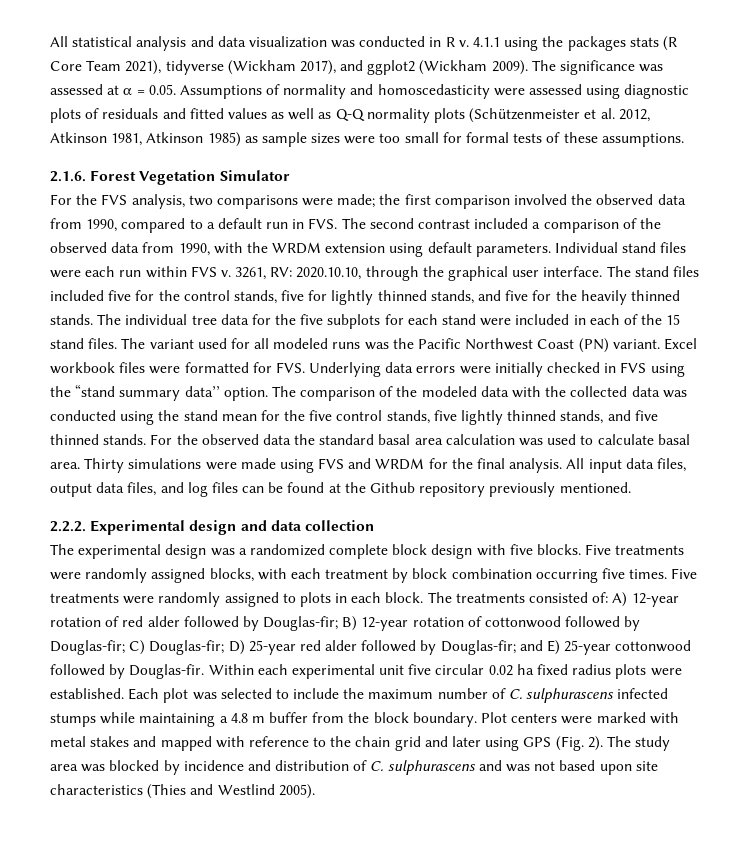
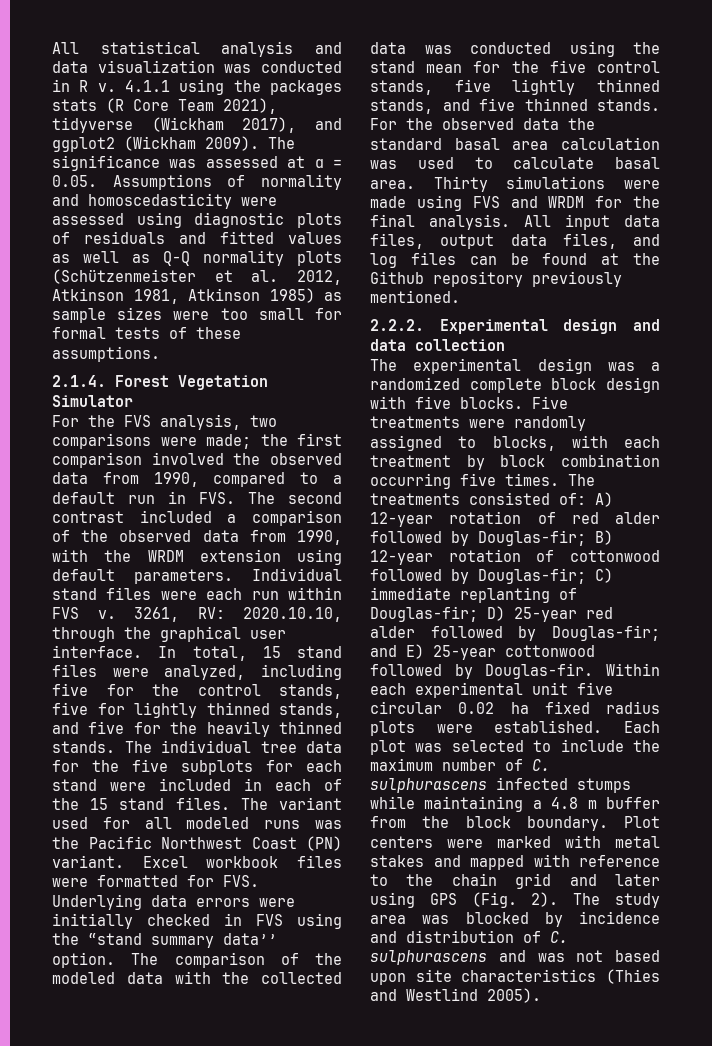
- 2.1.6. Forest Vegetation Simulator
+ 2.1.4. Forest Vegetation Simulator
- The stand files included five for the control stands, five for lightly thinned stands, and five for the heavily thinned stands.
+ In total, 15 stand files were analyzed, including five for the control stands, five for lightly thinned stands, and five for the heavily thinned stands.
- Five treatments were randomly assigned blocks, with each treatment by block combination occurring five times.
+ Five treatments were randomly assigned to blocks, with each treatment by block combination occurring five times.
- Five treatments were randomly assigned to plots in each block.
- The treatments consisted of: A) 12-year rotation of red alder followed by Douglas-fir; B) 12-year rotation of cottonwood followed by Douglas-fir; C) Douglas-fir; D) 25-year red alder followed by Douglas-fir; and E) 25-year cottonwood followed by Douglas-fir.
+ The treatments consisted of: A) 12-year rotation of red alder followed by Douglas-fir; B) 12-year rotation of cottonwood followed by Douglas-fir; C) immediate replanting of Douglas-fir; D) 25-year red alder followed by Douglas-fir; and E) 25-year cottonwood followed by Douglas-fir.

